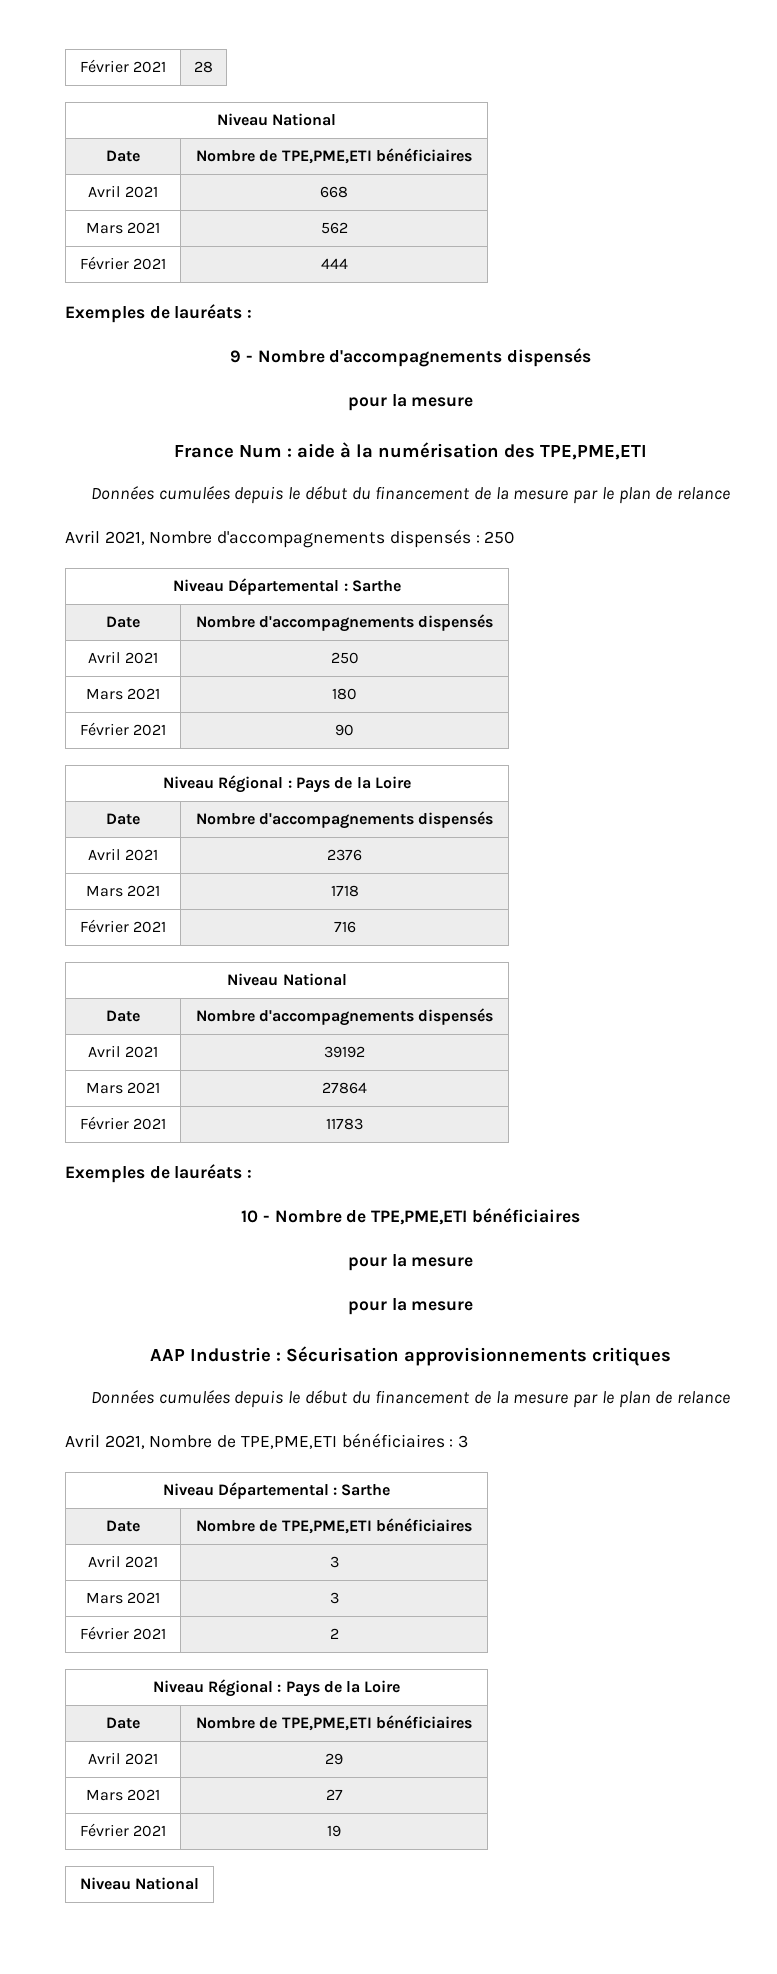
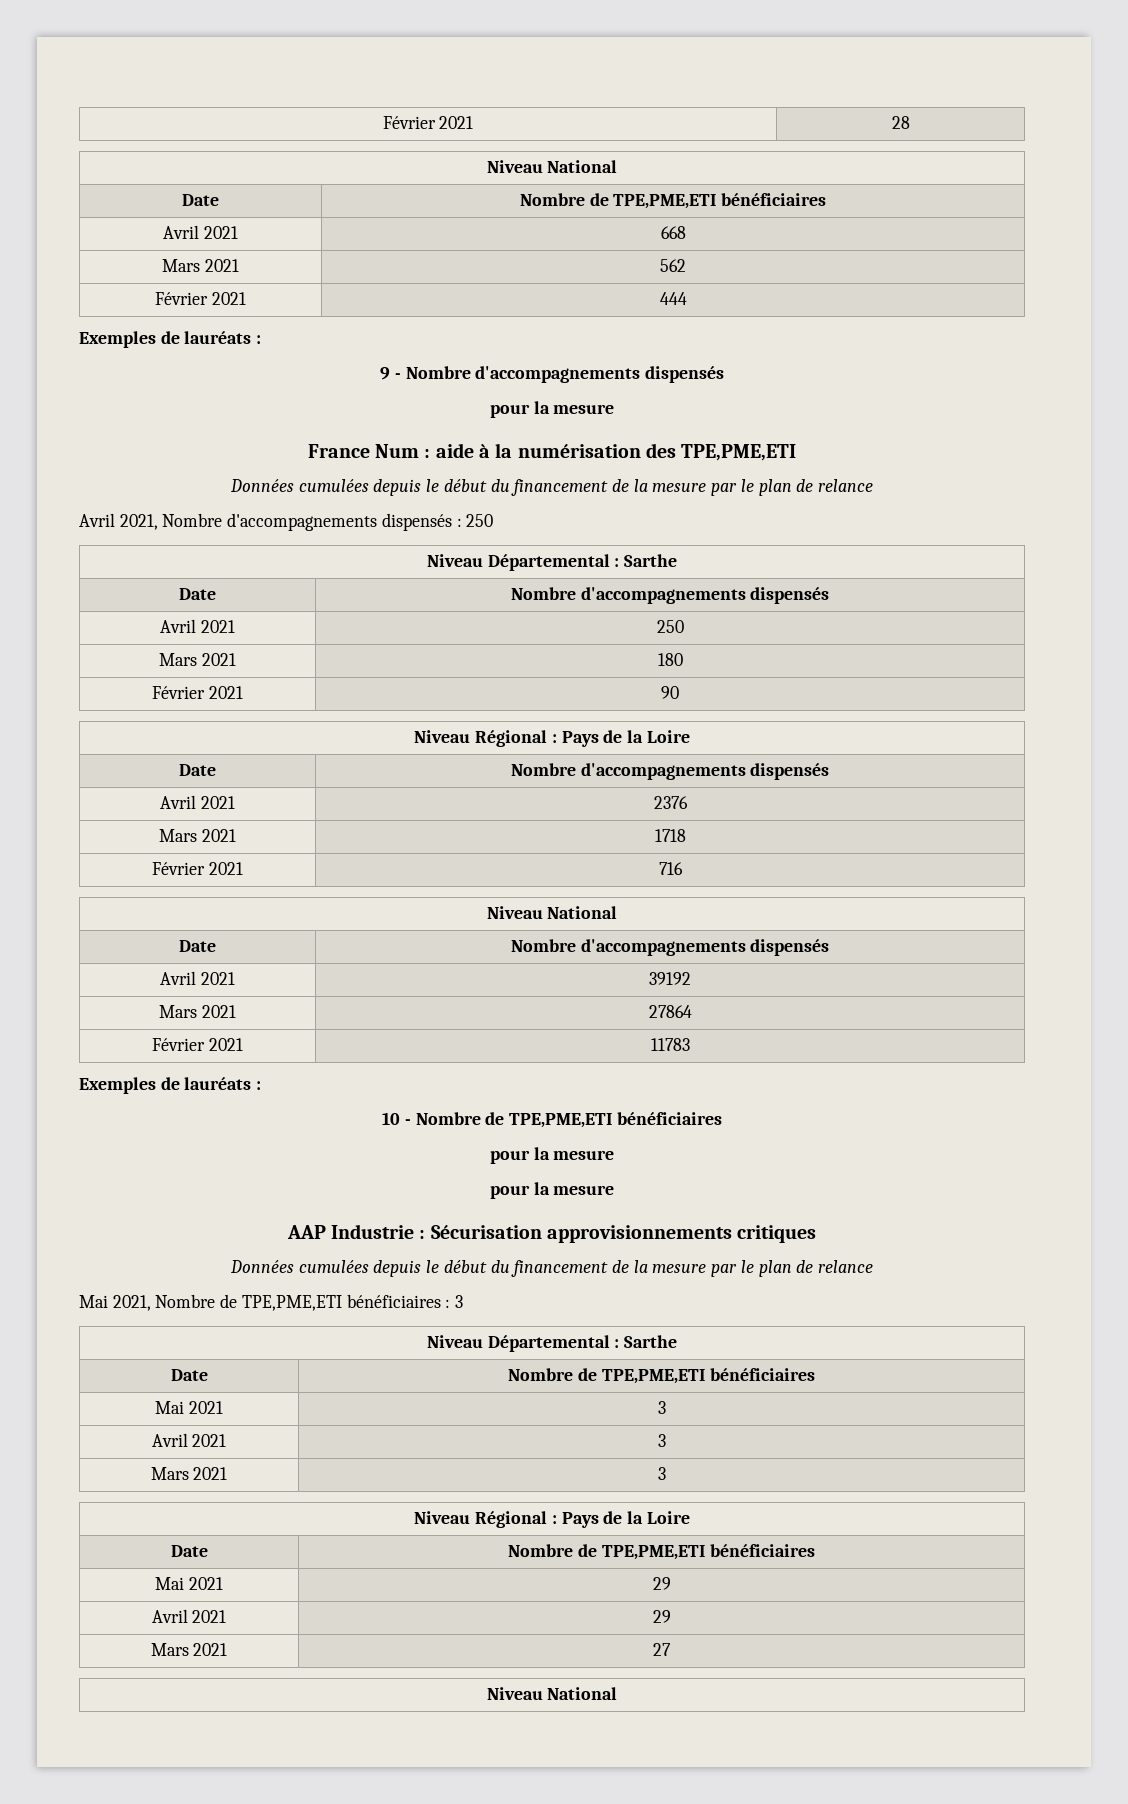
- Avril 2021, Nombre de TPE,PME,ETI bénéficiaires : 3
+ Mai 2021, Nombre de TPE,PME,ETI bénéficiaires : 3
+ Mai 2021 | 3
- Février 2021 | 2
+ Mai 2021 | 29
- Février 2021 | 19

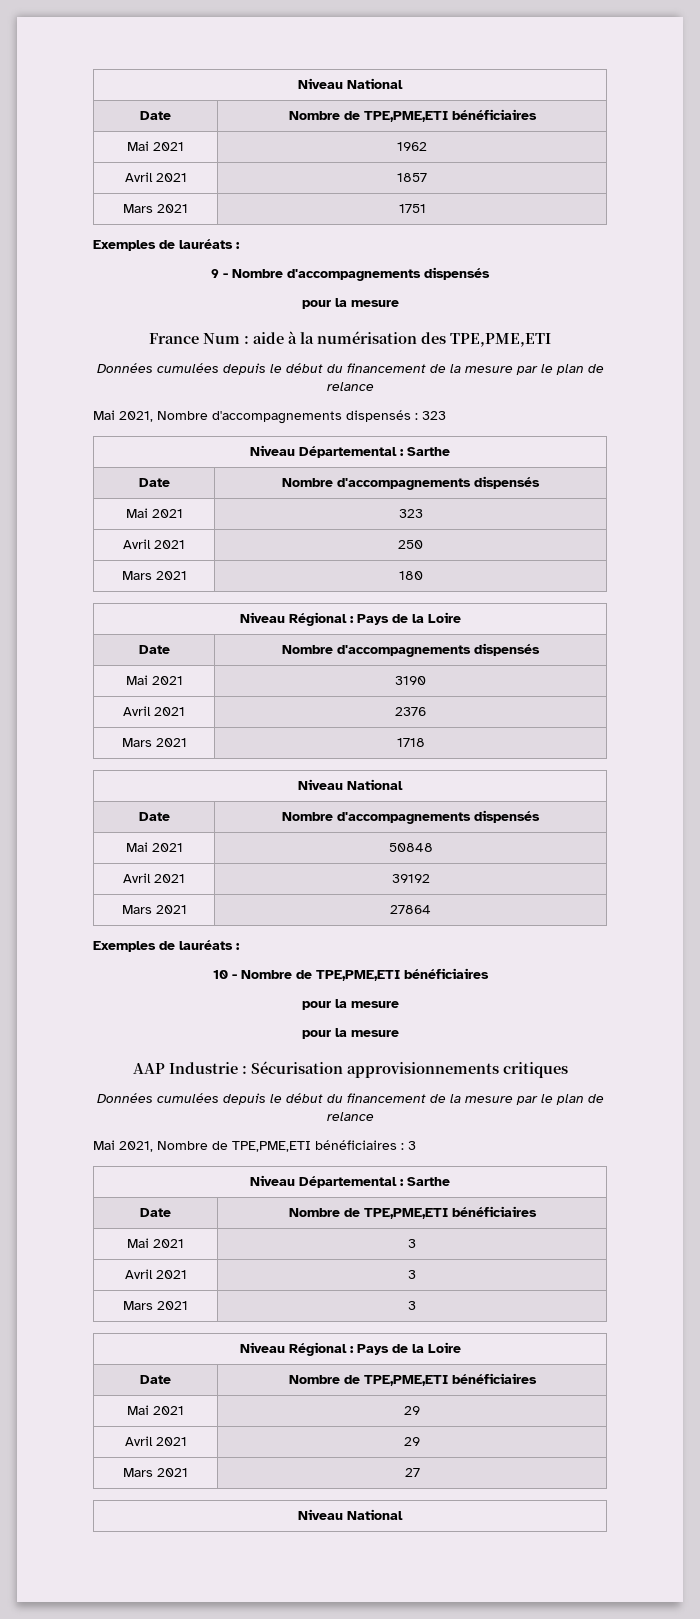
- Février 2021 | 28
- Avril 2021 | 668
- Mars 2021 | 562
- Février 2021 | 444
+ Mai 2021 | 1962
+ Avril 2021 | 1857
+ Mars 2021 | 1751
- Avril 2021, Nombre d'accompagnements dispensés : 250
+ Mai 2021, Nombre d'accompagnements dispensés : 323
+ Mai 2021 | 323
- Février 2021 | 90
+ Mai 2021 | 3190
- Février 2021 | 716
+ Mai 2021 | 50848
- Février 2021 | 11783

